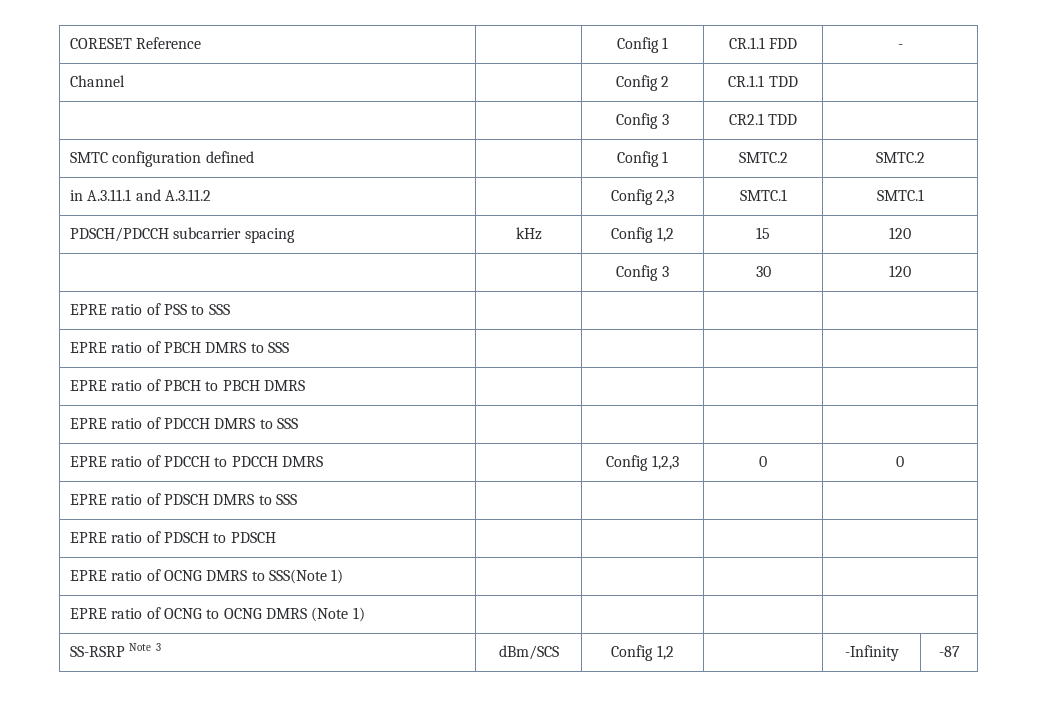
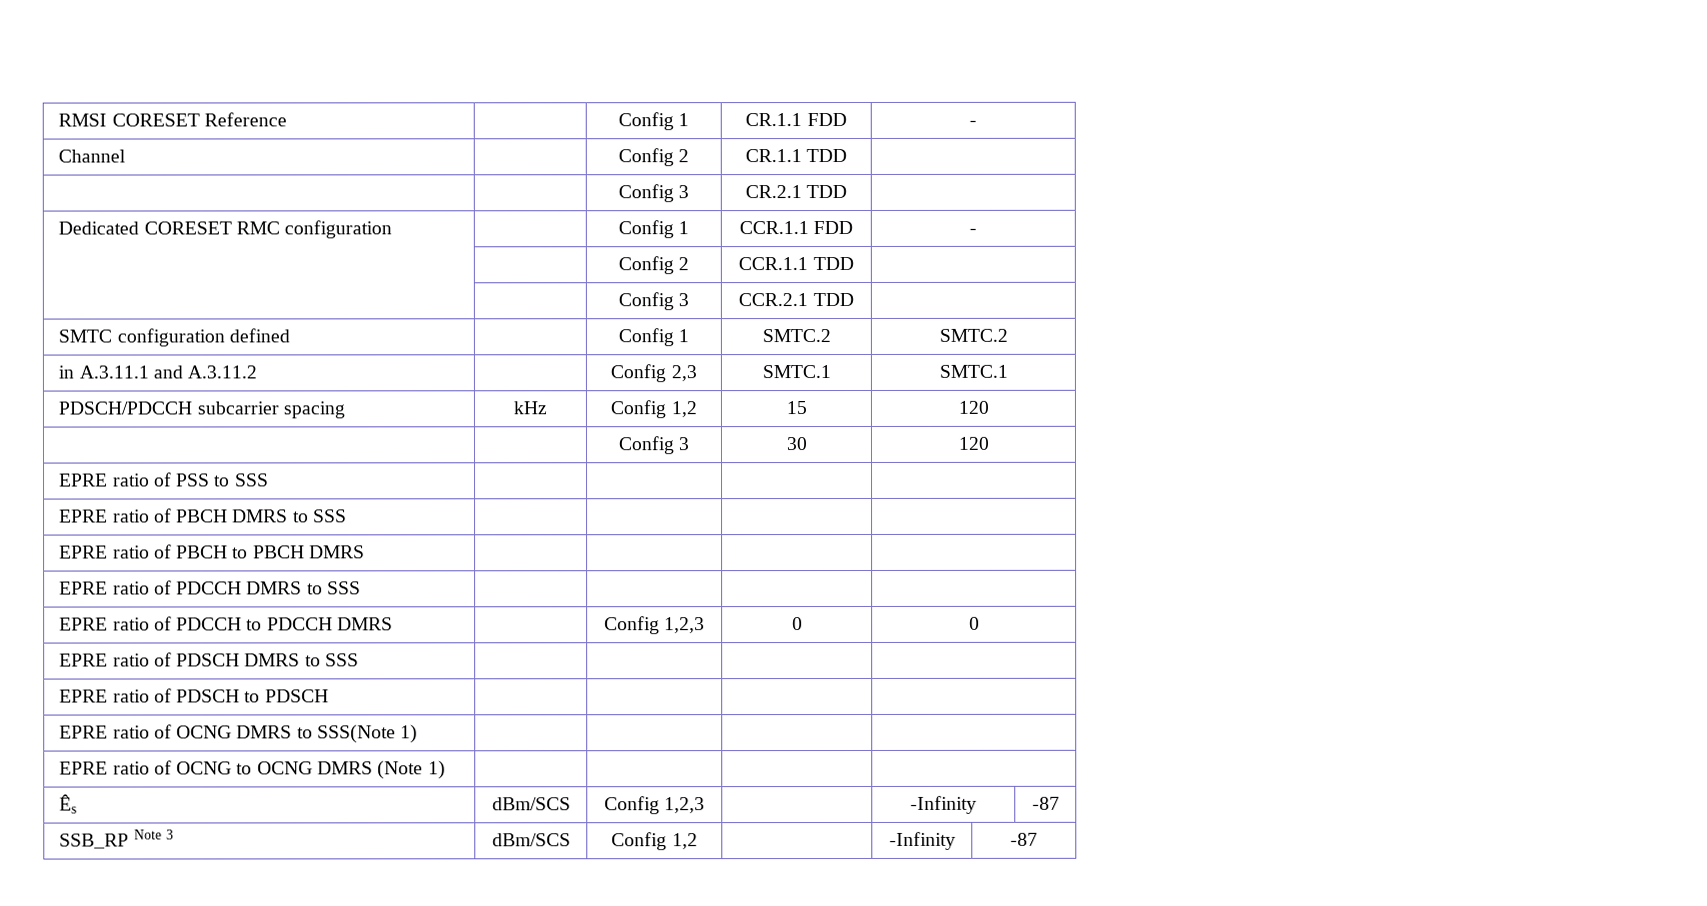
- CORESET Reference | | Config 1 | CR.1.1 FDD | -
+ RMSI CORESET Reference | | Config 1 | CR.1.1 FDD | -
- | | Config 3 | CR2.1 TDD |
+ | | Config 3 | CR.2.1 TDD |
+ Dedicated CORESET RMC configuration | | Config 1 | CCR.1.1 FDD | -
+ | | Config 2 | CCR.1.1 TDD |
+ | | Config 3 | CCR.2.1 TDD |
- SS-RSRP Note 3 | dBm/SCS | Config 1,2 | | -Infinity | -87
+ Ês | dBm/SCS | Config 1,2,3 | | -Infinity | -87
+ SSB_RP Note 3 | dBm/SCS | Config 1,2 | | -Infinity | -87

